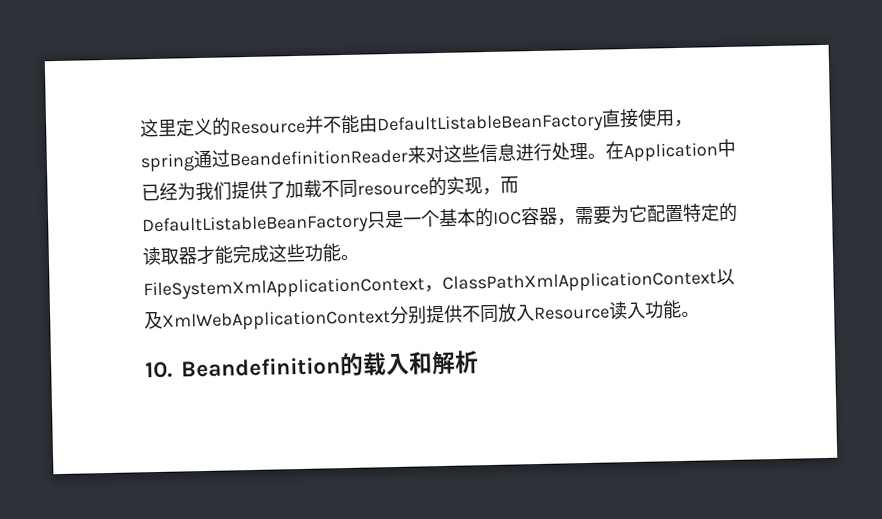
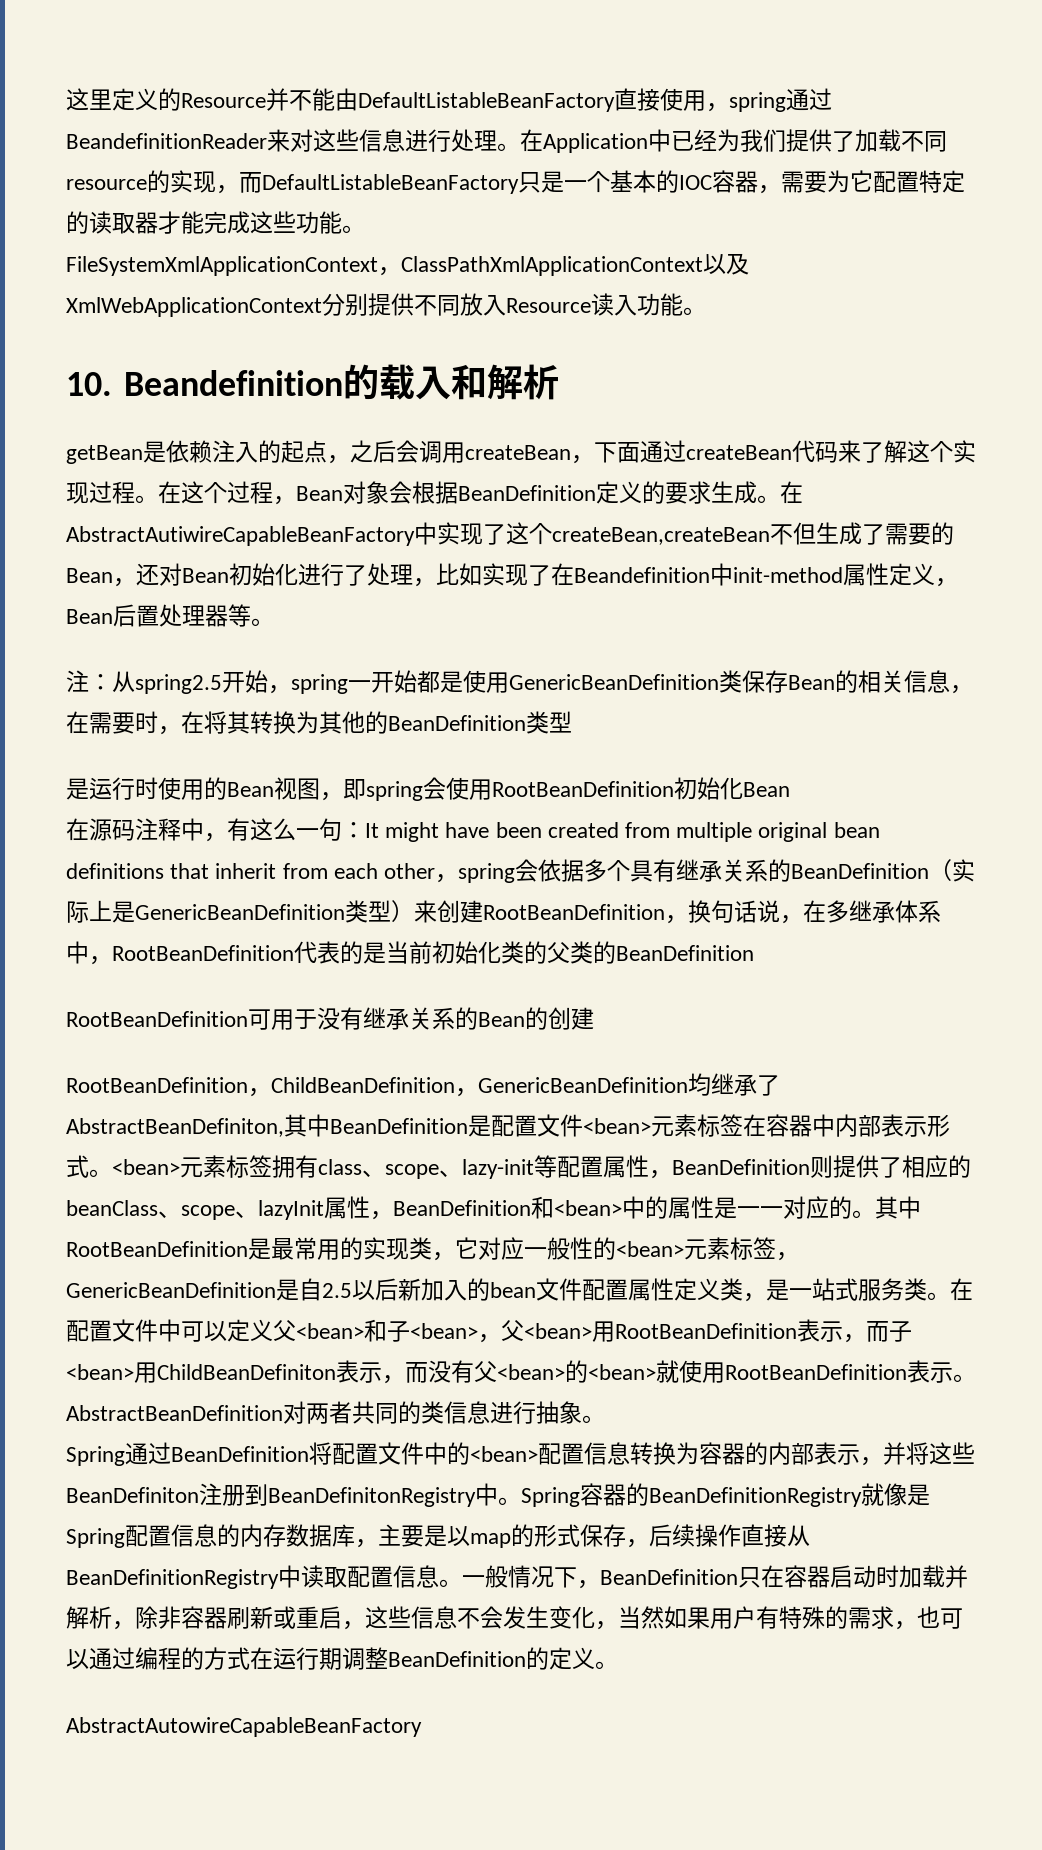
+ getBean是依赖注入的起点，之后会调用createBean，下面通过createBean代码来了解这个实现过程。在这个过程，Bean对象会根据BeanDefinition定义的要求生成。在AbstractAutiwireCapableBeanFactory中实现了这个createBean,createBean不但生成了需要的Bean，还对Bean初始化进行了处理，比如实现了在Beandefinition中init-method属性定义，Bean后置处理器等。
+ 注：从spring2.5开始，spring一开始都是使用GenericBeanDefinition类保存Bean的相关信息，在需要时，在将其转换为其他的BeanDefinition类型
+ 是运行时使用的Bean视图，即spring会使用RootBeanDefinition初始化Bean
+ 在源码注释中，有这么一句：It might have been created from multiple original bean definitions that inherit from each other，spring会依据多个具有继承关系的BeanDefinition（实际上是GenericBeanDefinition类型）来创建RootBeanDefinition，换句话说，在多继承体系中，RootBeanDefinition代表的是当前初始化类的父类的BeanDefinition
+ RootBeanDefinition可用于没有继承关系的Bean的创建
+ RootBeanDefinition，ChildBeanDefinition，GenericBeanDefinition均继承了AbstractBeanDefiniton,其中BeanDefinition是配置文件<bean>元素标签在容器中内部表示形式。<bean>元素标签拥有class、scope、lazy-init等配置属性，BeanDefinition则提供了相应的beanClass、scope、lazyInit属性，BeanDefinition和<bean>中的属性是一一对应的。其中RootBeanDefinition是最常用的实现类，它对应一般性的<bean>元素标签，GenericBeanDefinition是自2.5以后新加入的bean文件配置属性定义类，是一站式服务类。在配置文件中可以定义父<bean>和子<bean>，父<bean>用RootBeanDefinition表示，而子<bean>用ChildBeanDefiniton表示，而没有父<bean>的<bean>就使用RootBeanDefinition表示。AbstractBeanDefinition对两者共同的类信息进行抽象。
+ Spring通过BeanDefinition将配置文件中的<bean>配置信息转换为容器的内部表示，并将这些BeanDefiniton注册到BeanDefinitonRegistry中。Spring容器的BeanDefinitionRegistry就像是Spring配置信息的内存数据库，主要是以map的形式保存，后续操作直接从BeanDefinitionRegistry中读取配置信息。一般情况下，BeanDefinition只在容器启动时加载并解析，除非容器刷新或重启，这些信息不会发生变化，当然如果用户有特殊的需求，也可以通过编程的方式在运行期调整BeanDefinition的定义。
+ AbstractAutowireCapableBeanFactory

